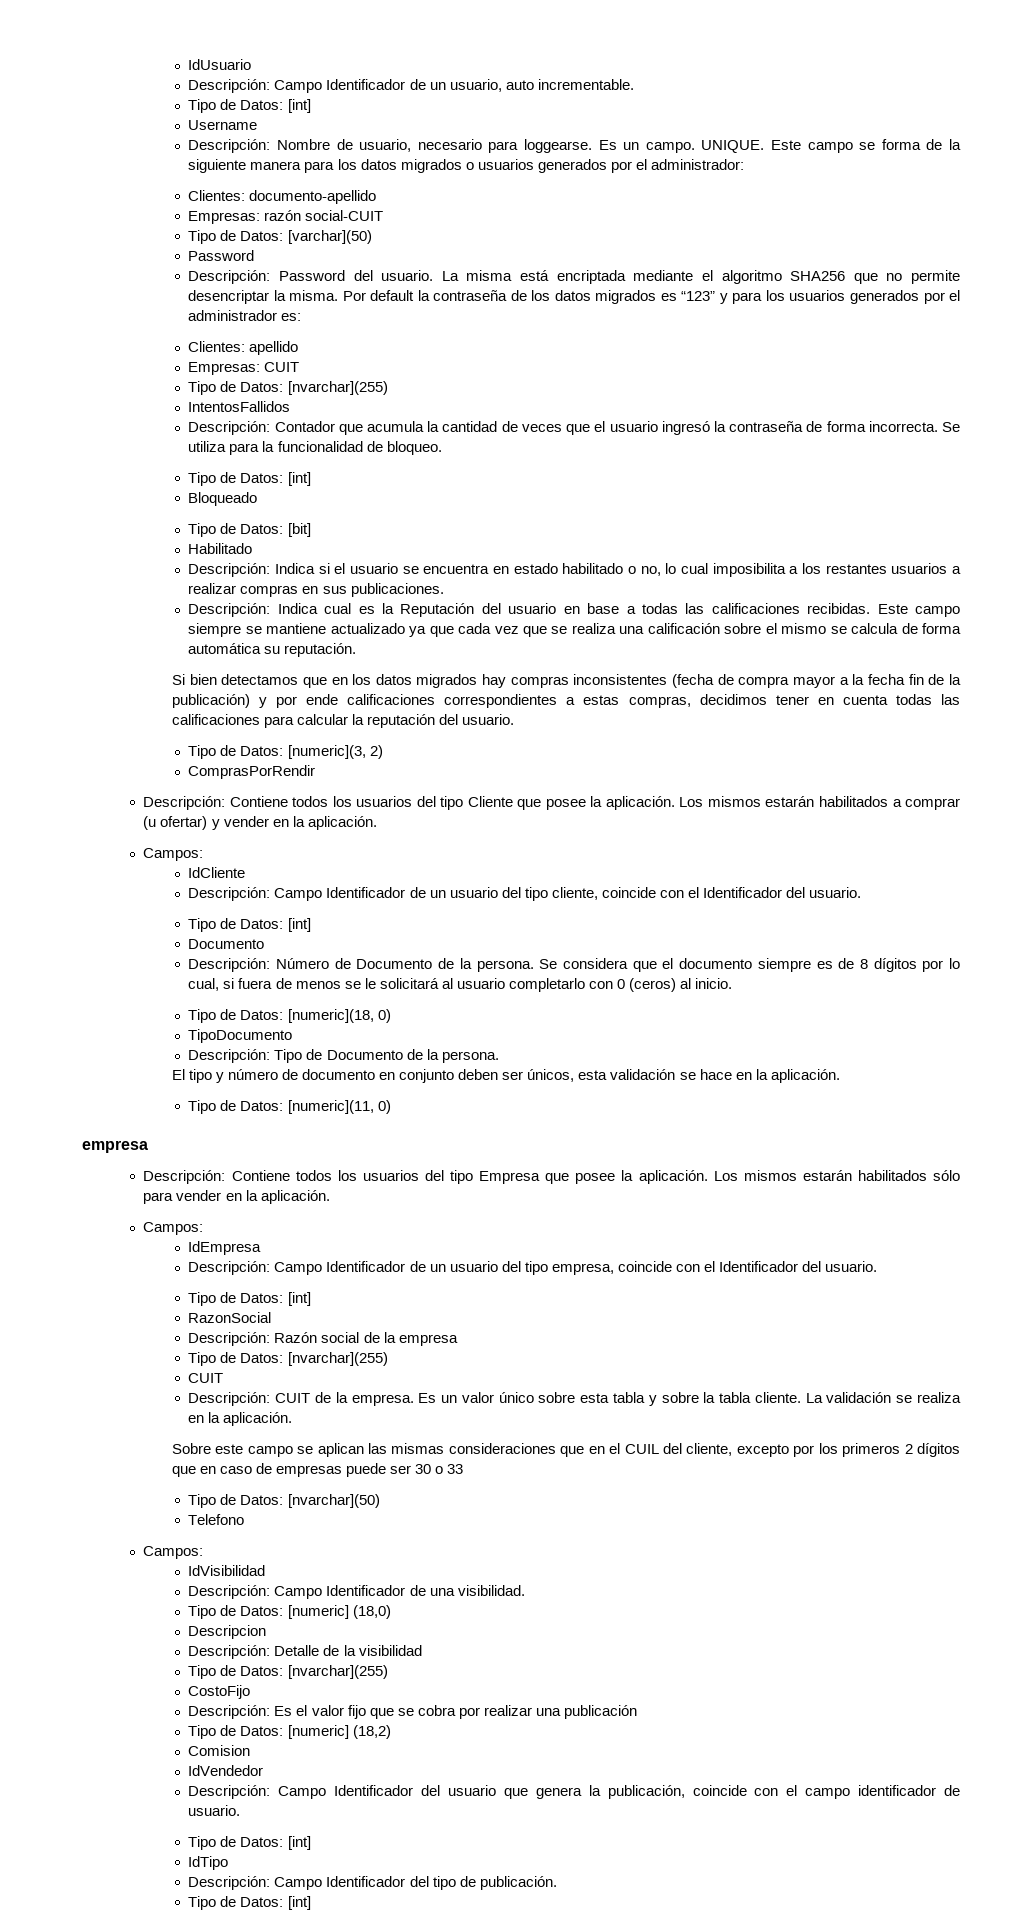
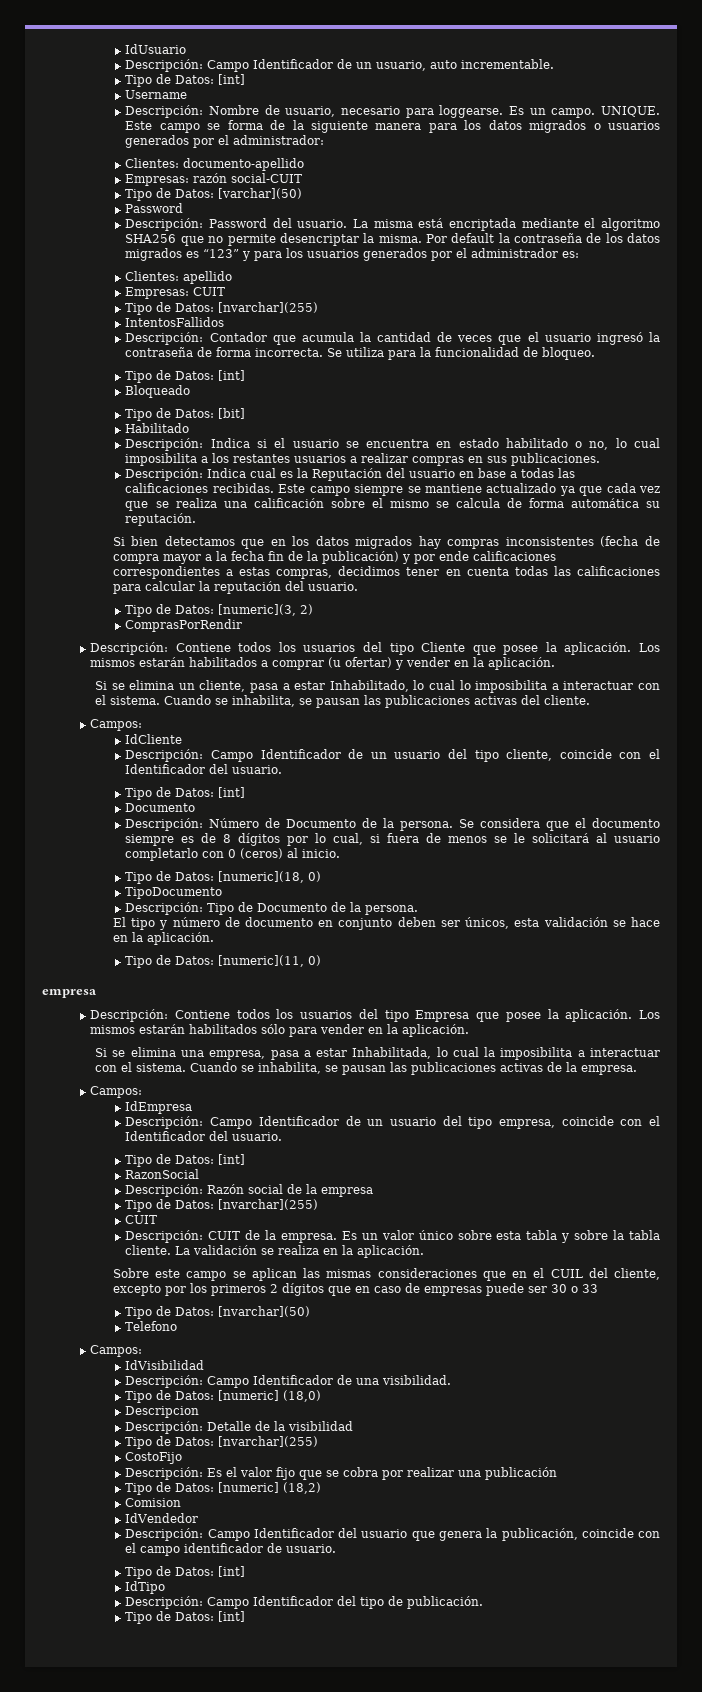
+ Si se elimina un cliente, pasa a estar Inhabilitado, lo cual lo imposibilita a interactuar con el sistema. Cuando se inhabilita, se pausan las publicaciones activas del cliente.
+ Si se elimina una empresa, pasa a estar Inhabilitada, lo cual la imposibilita a interactuar con el sistema. Cuando se inhabilita, se pausan las publicaciones activas de la empresa.

